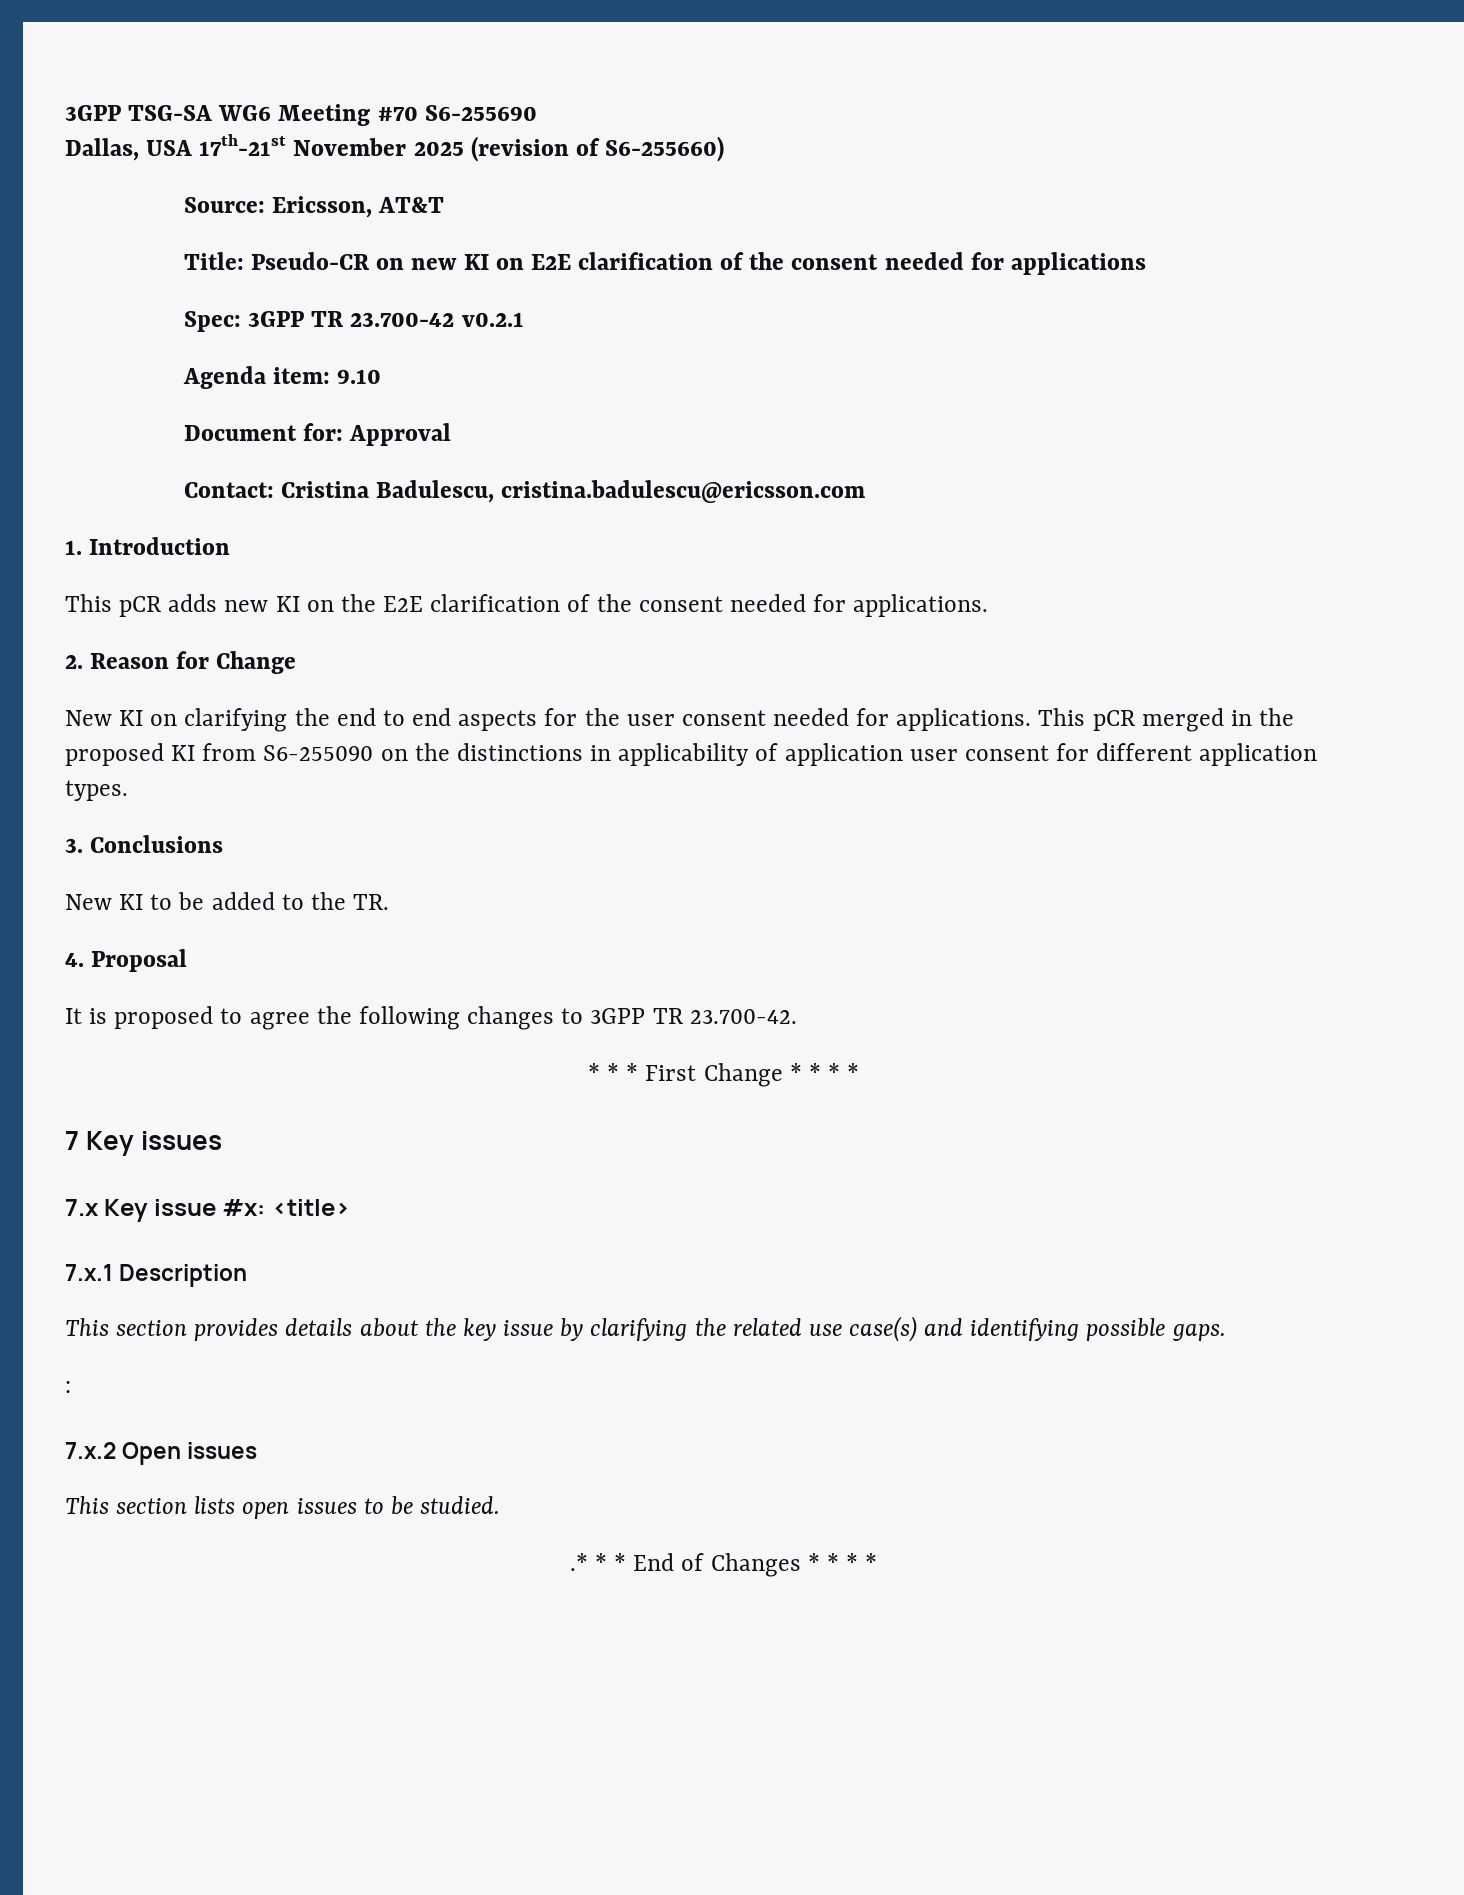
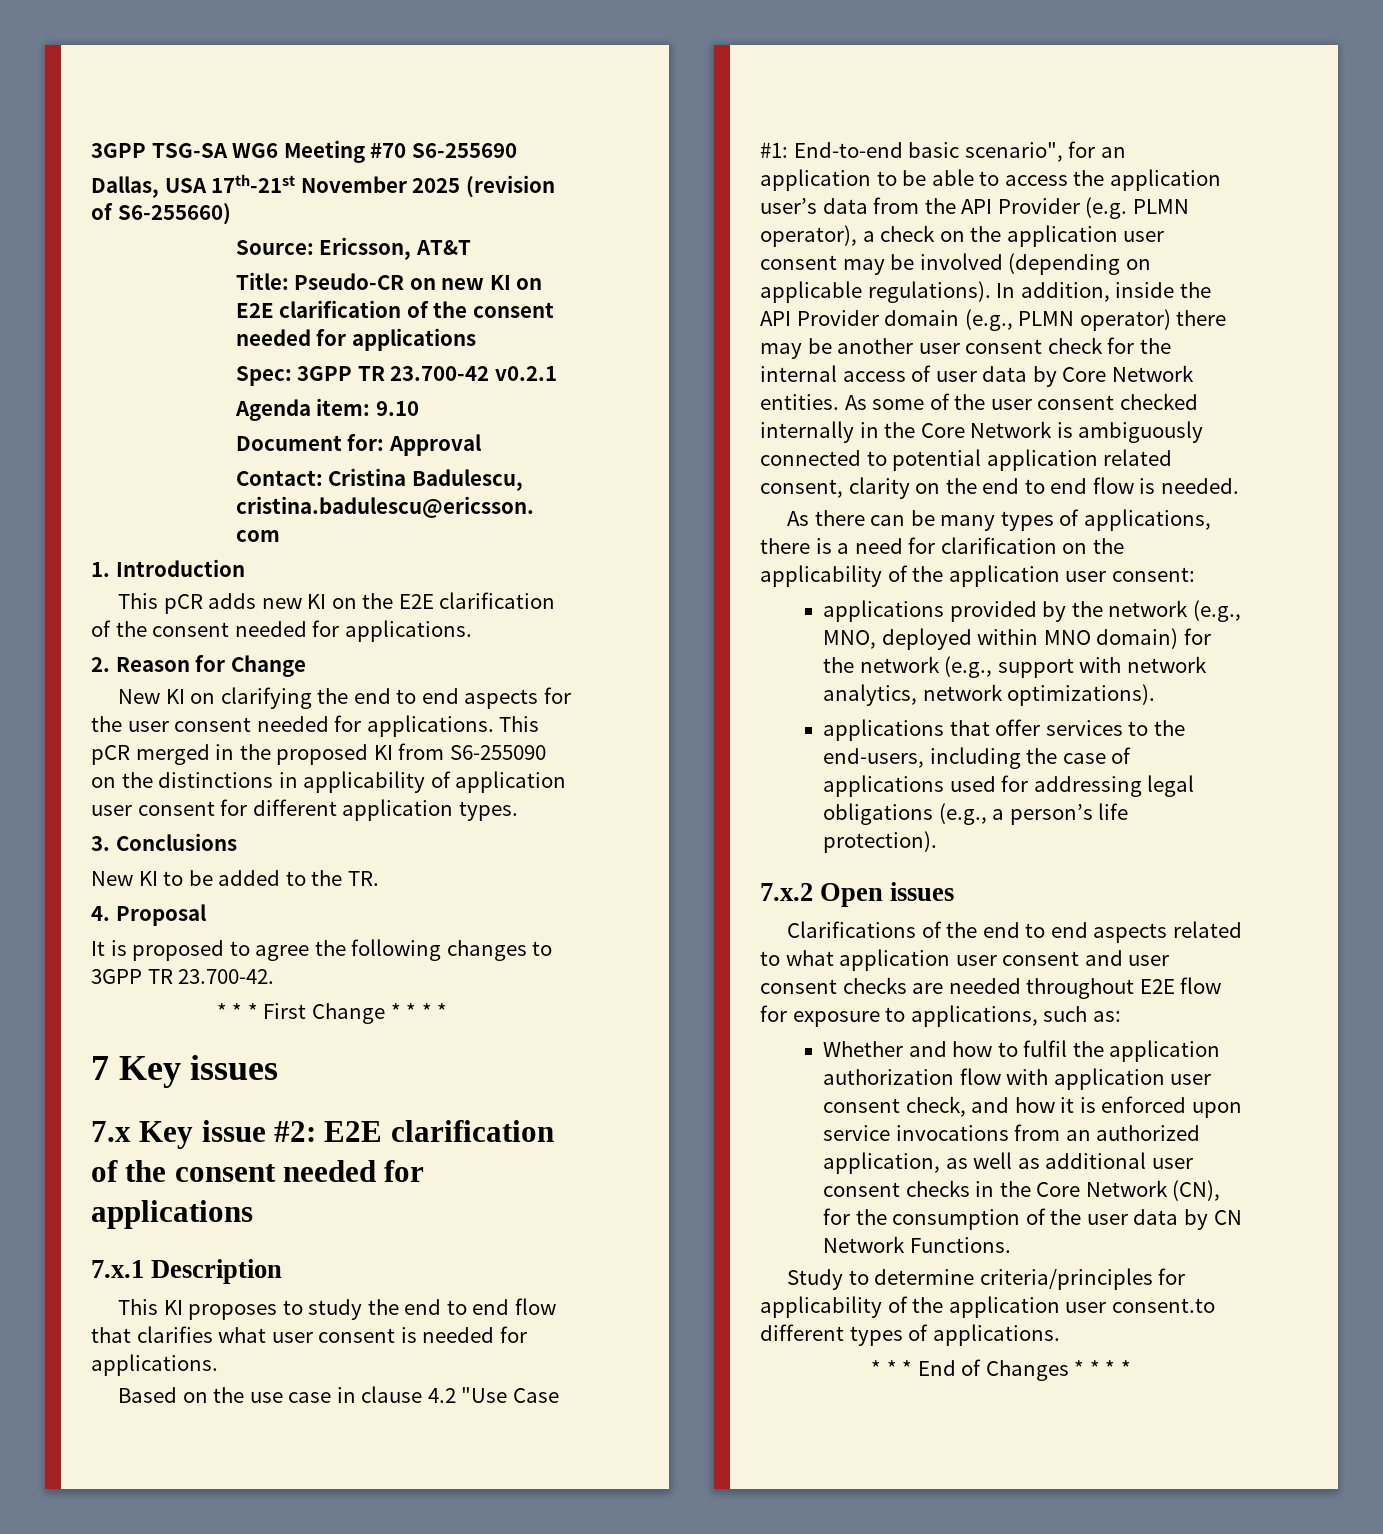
- 7.x Key issue #x: <title>
+ 7.x Key issue #2: E2E clarification of the consent needed for applications
  7.x.1 Description
- This section provides details about the key issue by clarifying the related use case(s) and identifying possible gaps.
- :
+ This KI proposes to study the end to end flow that clarifies what user consent is needed for applications.
+ Based on the use case in clause 4.2 "Use Case #1: End-to-end basic scenario", for an application to be able to access the application user’s data from the API Provider (e.g. PLMN operator), a check on the application user consent may be involved (depending on applicable regulations). In addition, inside the API Provider domain (e.g., PLMN operator) there may be another user consent check for the internal access of user data by Core Network entities. As some of the user consent checked internally in the Core Network is ambiguously connected to potential application related consent, clarity on the end to end flow is needed.
+ As there can be many types of applications, there is a need for clarification on the applicability of the application user consent:
+ applications provided by the network (e.g., MNO, deployed within MNO domain) for the network (e.g., support with network analytics, network optimizations).
+ applications that offer services to the end-users, including the case of applications used for addressing legal obligations (e.g., a person’s life protection).
  7.x.2 Open issues
- This section lists open issues to be studied.
- .* * * End of Changes * * * *
+ Clarifications of the end to end aspects related to what application user consent and user consent checks are needed throughout E2E flow for exposure to applications, such as:
+ Whether and how to fulfil the application authorization flow with application user consent check, and how it is enforced upon service invocations from an authorized application, as well as additional user consent checks in the Core Network (CN), for the consumption of the user data by CN Network Functions.
+ Study to determine criteria/principles for applicability of the application user consent.to different types of applications.
+ * * * End of Changes * * * *

